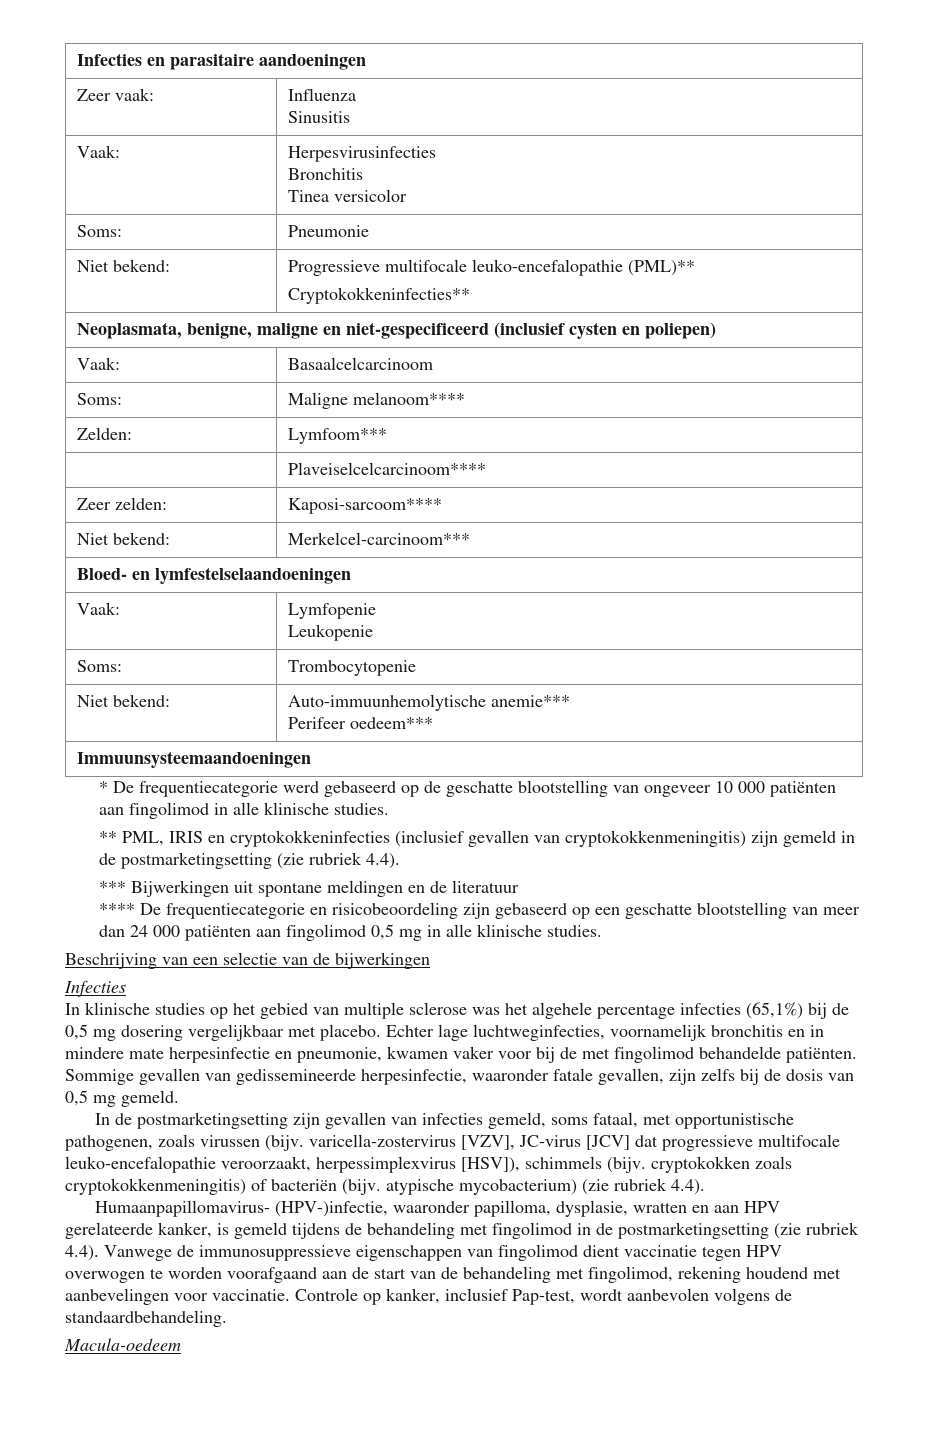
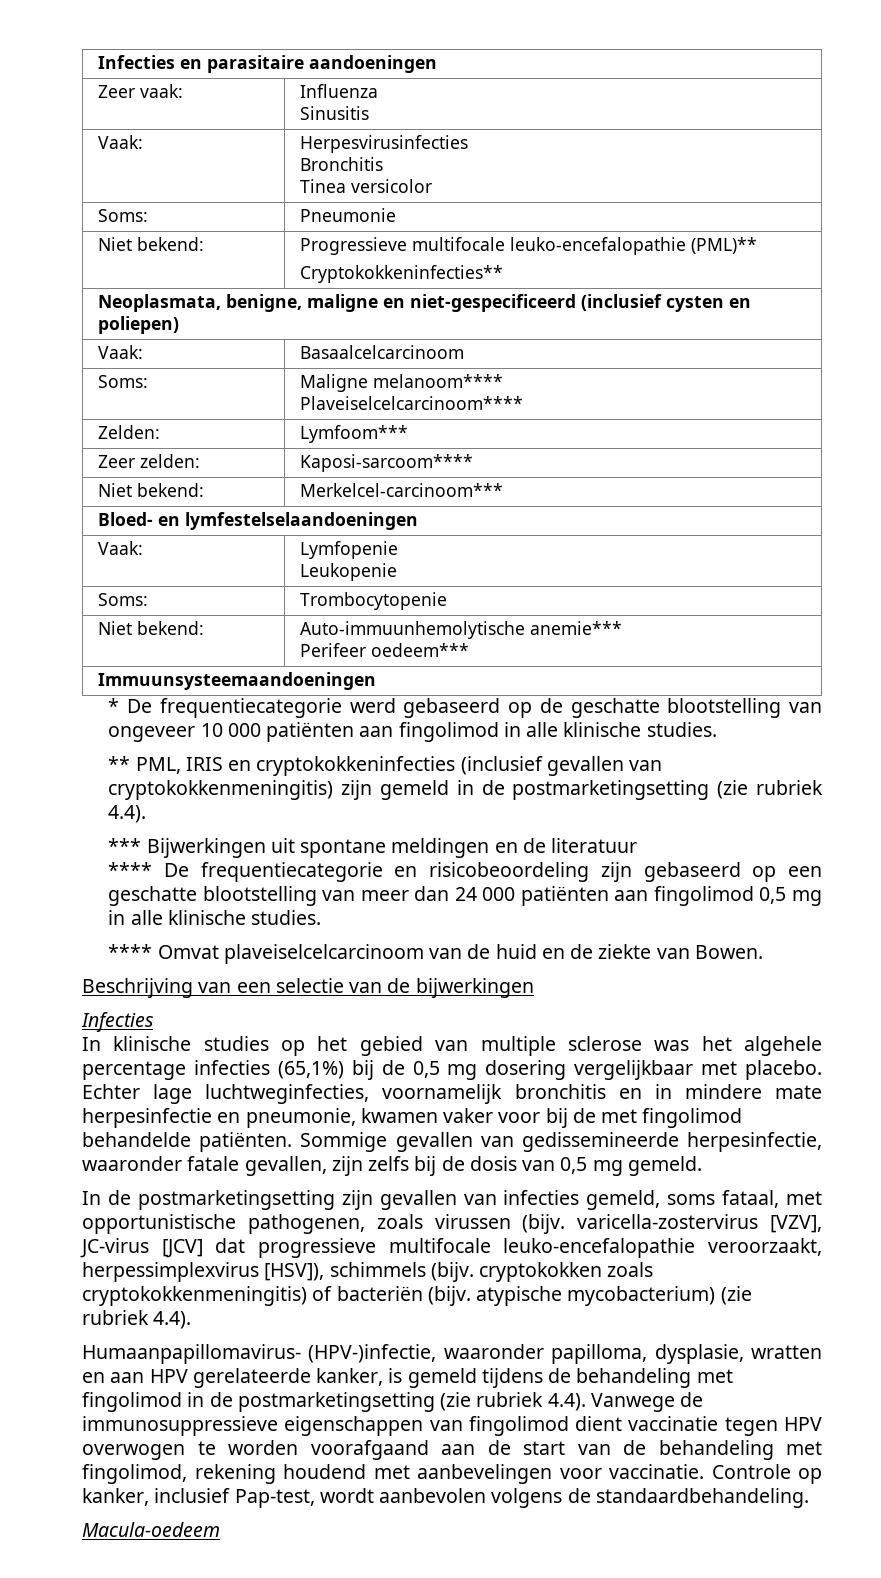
  Soms: | Maligne melanoom****
+ Plaveiselcelcarcinoom****
- | Plaveiselcelcarcinoom****
+ **** Omvat plaveiselcelcarcinoom van de huid en de ziekte van Bowen.

